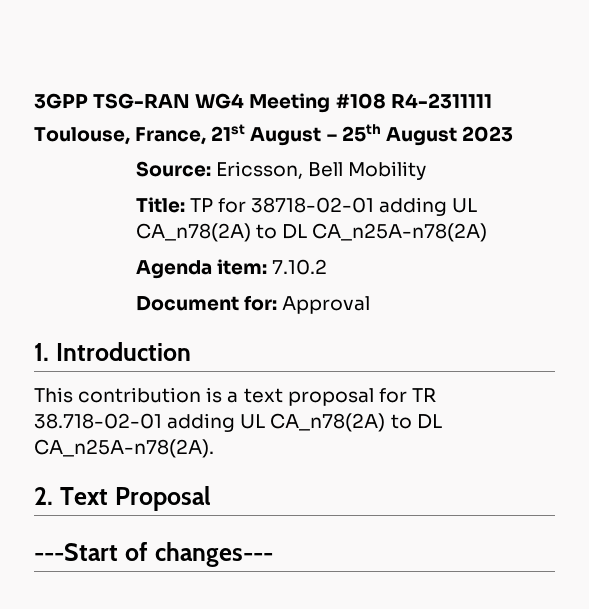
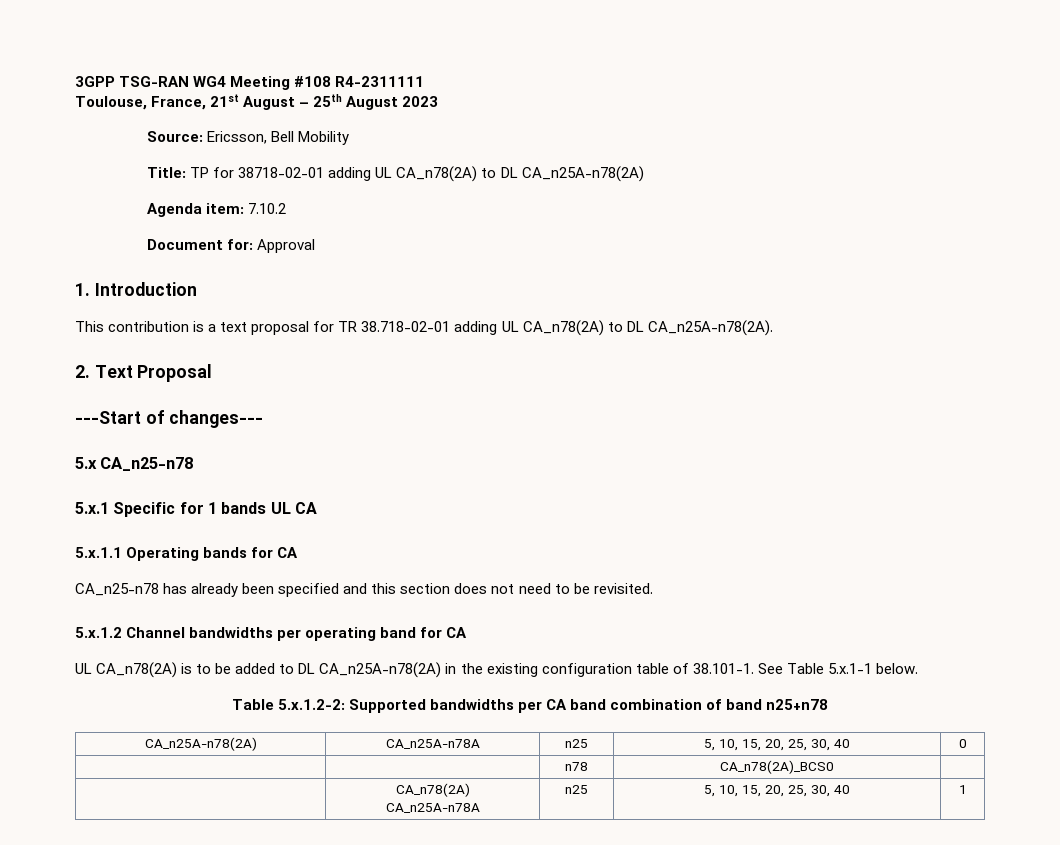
+ 5.x CA_n25-n78
+ 5.x.1 Specific for 1 bands UL CA
+ 5.x.1.1 Operating bands for CA
+ CA_n25-n78 has already been specified and this section does not need to be revisited.
+ 5.x.1.2 Channel bandwidths per operating band for CA
+ UL CA_n78(2A) is to be added to DL CA_n25A-n78(2A) in the existing configuration table of 38.101-1. See Table 5.x.1-1 below.
+ Table 5.x.1.2-2: Supported bandwidths per CA band combination of band n25+n78
+ CA_n25A-n78(2A) | CA_n25A-n78A | n25 | 5, 10, 15, 20, 25, 30, 40 | 0
+ | | n78 | CA_n78(2A)_BCS0 |
+ | CA_n78(2A)
+ CA_n25A-n78A | n25 | 5, 10, 15, 20, 25, 30, 40 | 1

